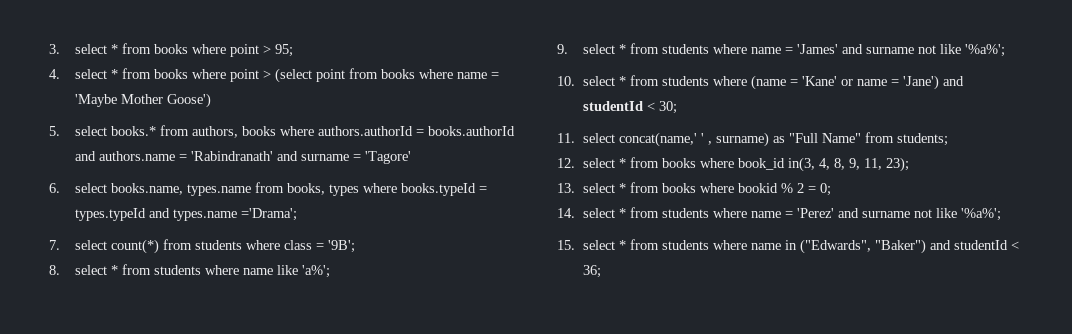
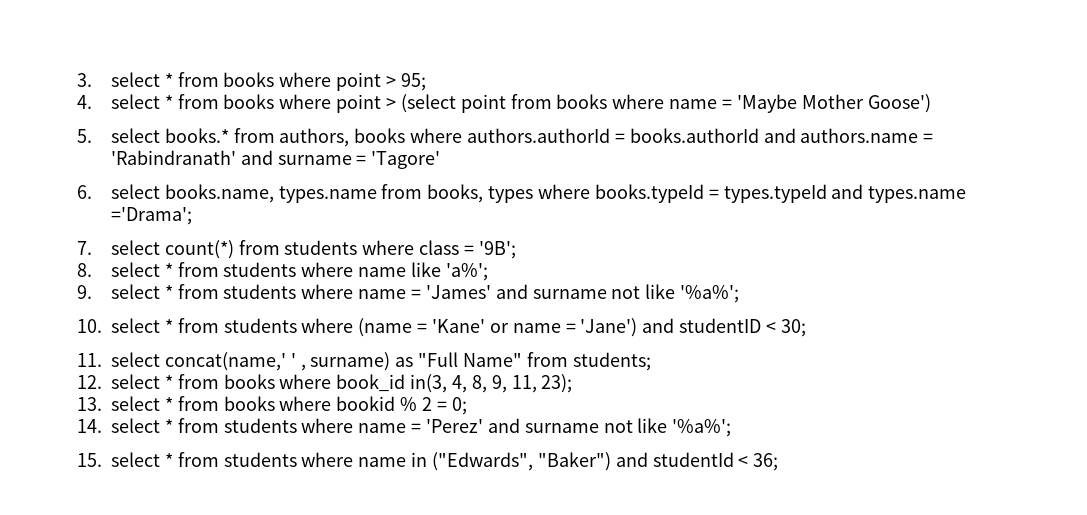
- 10. select * from students where (name = 'Kane' or name = 'Jane') and studentId < 30;
+ 10. select * from students where (name = 'Kane' or name = 'Jane') and studentID < 30;

